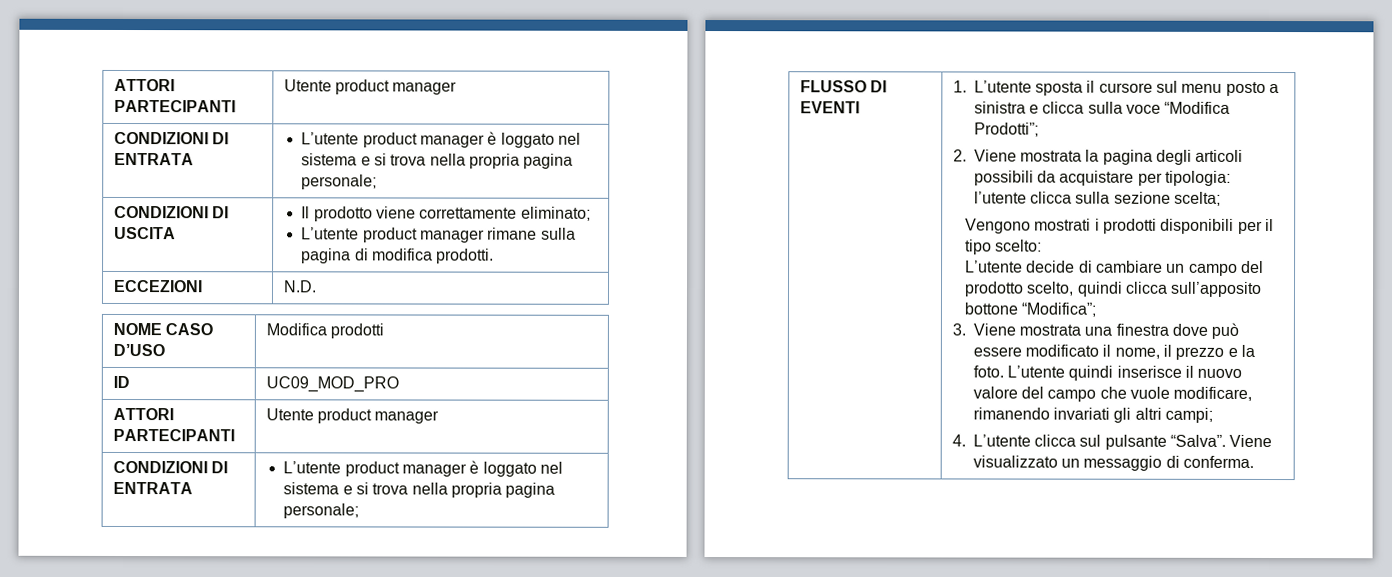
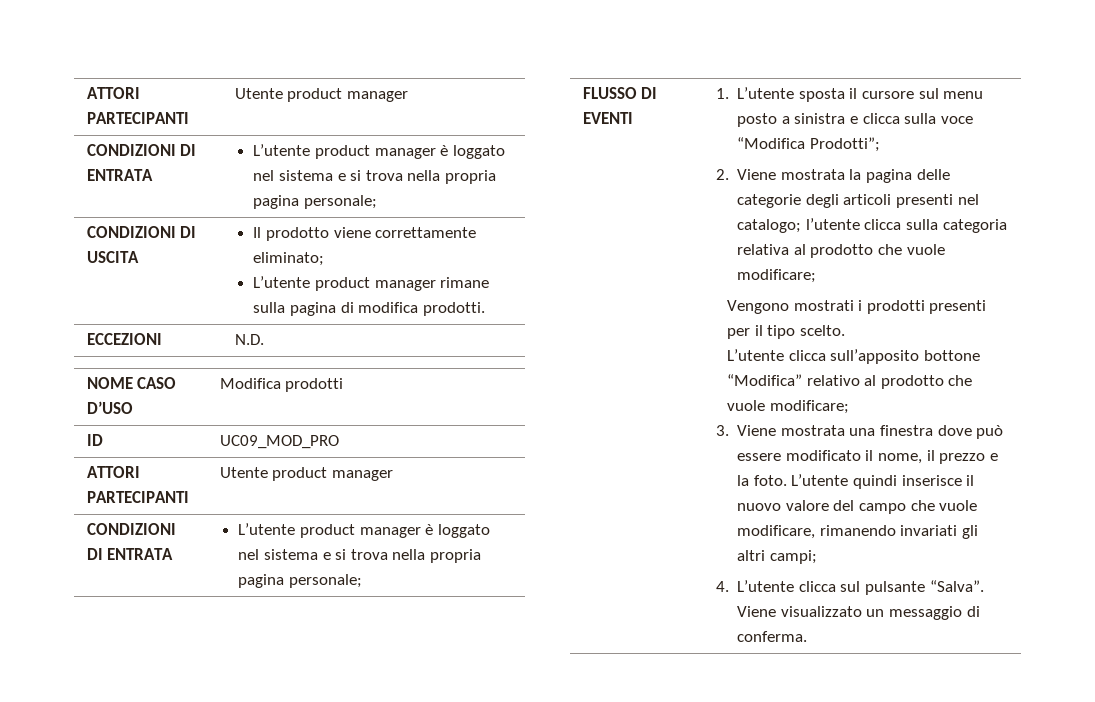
- 2. Viene mostrata la pagina degli articoli possibili da acquistare per tipologia: l’utente clicca sulla sezione scelta;
+ 2. Viene mostrata la pagina delle categorie degli articoli presenti nel catalogo; l’utente clicca sulla categoria relativa al prodotto che vuole modificare;
- Vengono mostrati i prodotti disponibili per il tipo scelto:
- L’utente decide di cambiare un campo del prodotto scelto, quindi clicca sull’apposito bottone “Modifica”;
+ Vengono mostrati i prodotti presenti per il tipo scelto.
+ L’utente clicca sull’apposito bottone “Modifica” relativo al prodotto che vuole modificare;

